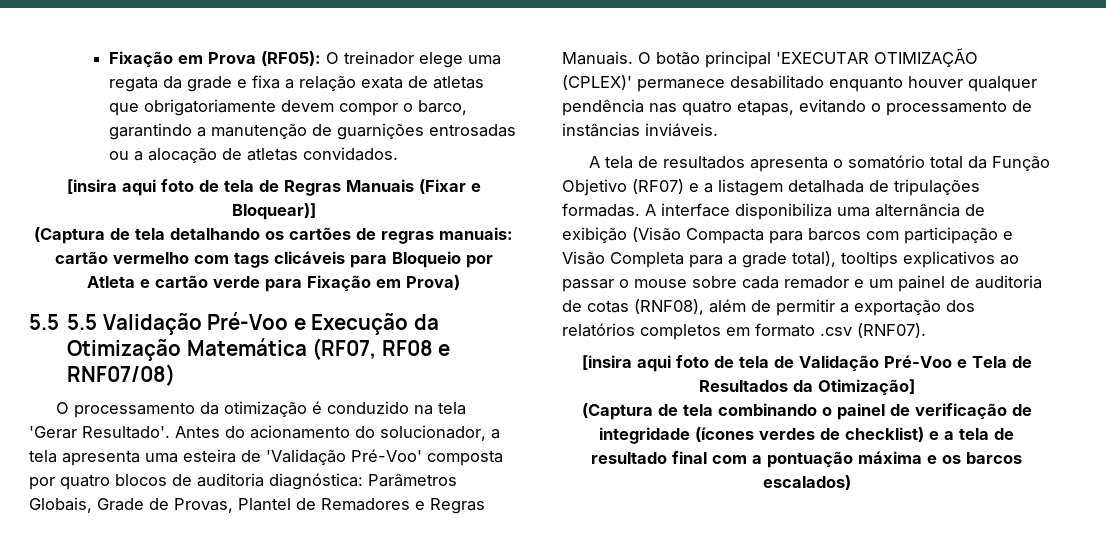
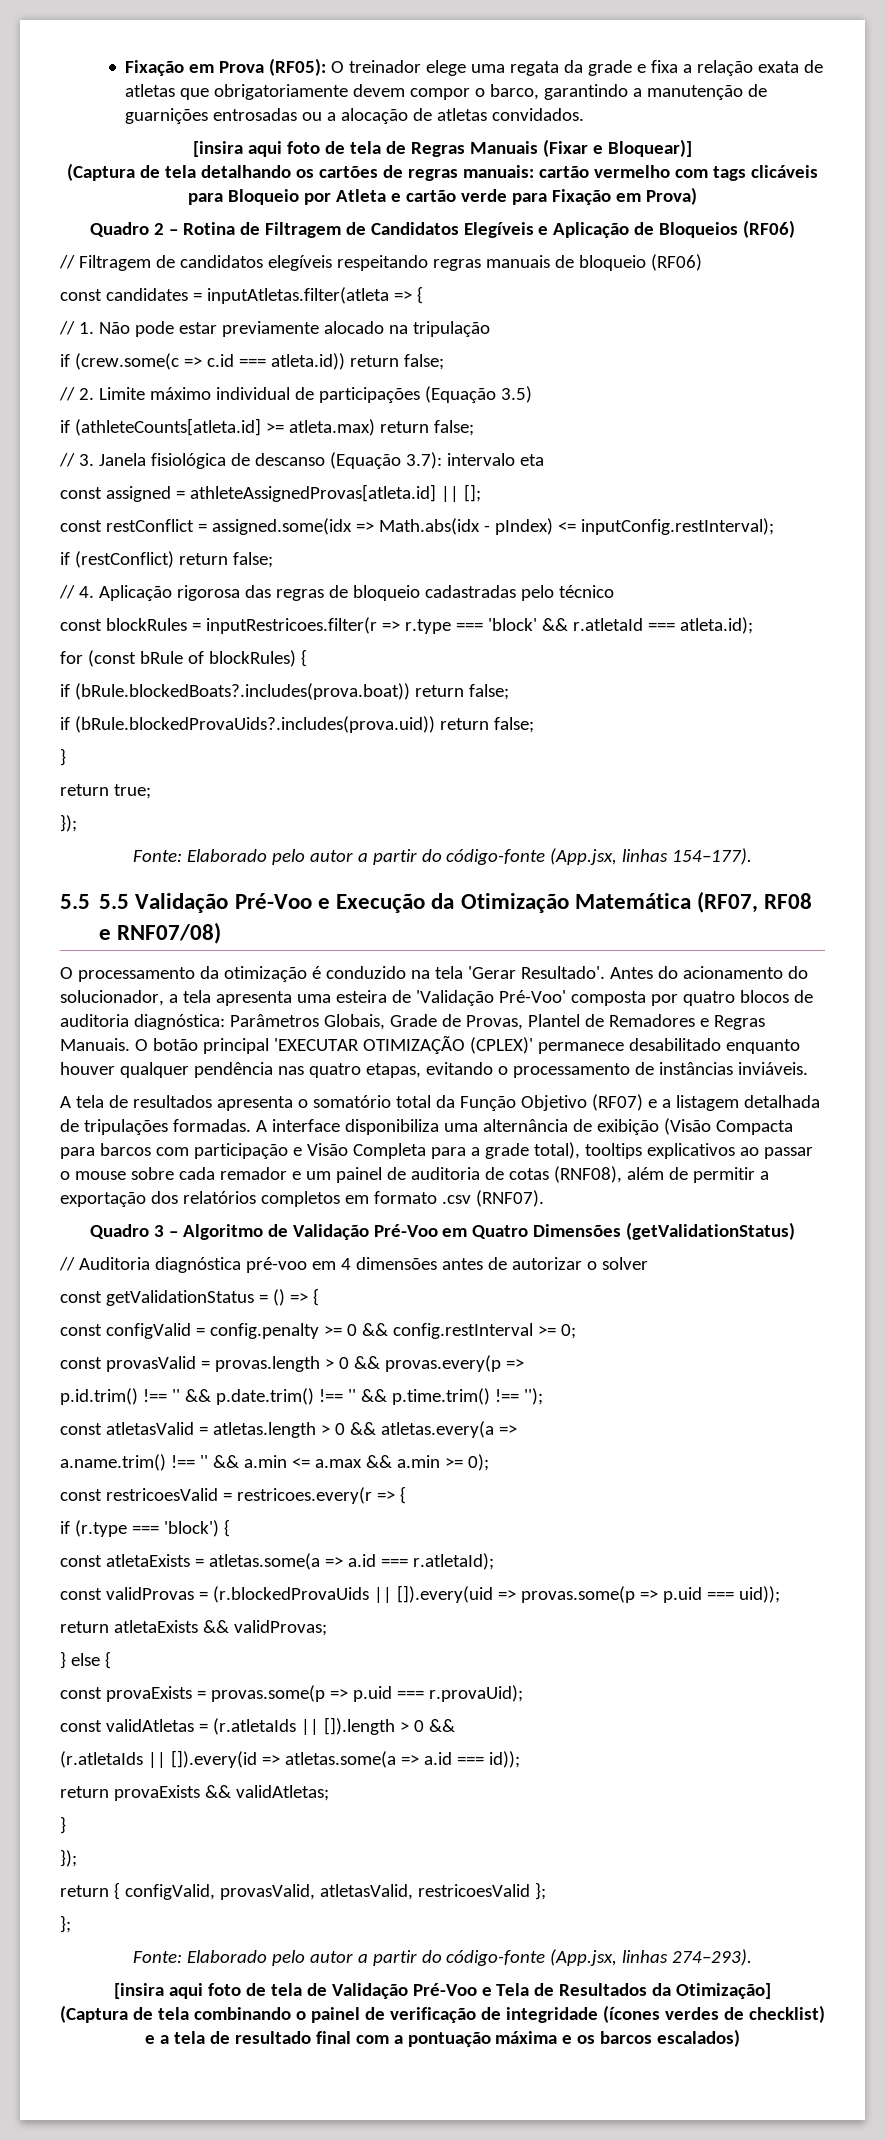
+ Quadro 2 – Rotina de Filtragem de Candidatos Elegíveis e Aplicação de Bloqueios (RF06)
+ // Filtragem de candidatos elegíveis respeitando regras manuais de bloqueio (RF06)
+ const candidates = inputAtletas.filter(atleta => {
+ // 1. Não pode estar previamente alocado na tripulação
+ if (crew.some(c => c.id === atleta.id)) return false;
+ // 2. Limite máximo individual de participações (Equação 3.5)
+ if (athleteCounts[atleta.id] >= atleta.max) return false;
+ // 3. Janela fisiológica de descanso (Equação 3.7): intervalo eta
+ const assigned = athleteAssignedProvas[atleta.id] || [];
+ const restConflict = assigned.some(idx => Math.abs(idx - pIndex) <= inputConfig.restInterval);
+ if (restConflict) return false;
+ // 4. Aplicação rigorosa das regras de bloqueio cadastradas pelo técnico
+ const blockRules = inputRestricoes.filter(r => r.type === 'block' && r.atletaId === atleta.id);
+ for (const bRule of blockRules) {
+ if (bRule.blockedBoats?.includes(prova.boat)) return false;
+ if (bRule.blockedProvaUids?.includes(prova.uid)) return false;
+ }
+ return true;
+ });
+ Fonte: Elaborado pelo autor a partir do código-fonte (App.jsx, linhas 154–177).
+ Quadro 3 – Algoritmo de Validação Pré-Voo em Quatro Dimensões (getValidationStatus)
+ // Auditoria diagnóstica pré-voo em 4 dimensões antes de autorizar o solver
+ const getValidationStatus = () => {
+ const configValid = config.penalty >= 0 && config.restInterval >= 0;
+ const provasValid = provas.length > 0 && provas.every(p =>
+ p.id.trim() !== '' && p.date.trim() !== '' && p.time.trim() !== '');
+ const atletasValid = atletas.length > 0 && atletas.every(a =>
+ a.name.trim() !== '' && a.min <= a.max && a.min >= 0);
+ const restricoesValid = restricoes.every(r => {
+ if (r.type === 'block') {
+ const atletaExists = atletas.some(a => a.id === r.atletaId);
+ const validProvas = (r.blockedProvaUids || []).every(uid => provas.some(p => p.uid === uid));
+ return atletaExists && validProvas;
+ } else {
+ const provaExists = provas.some(p => p.uid === r.provaUid);
+ const validAtletas = (r.atletaIds || []).length > 0 &&
+ (r.atletaIds || []).every(id => atletas.some(a => a.id === id));
+ return provaExists && validAtletas;
+ }
+ });
+ return { configValid, provasValid, atletasValid, restricoesValid };
+ };
+ Fonte: Elaborado pelo autor a partir do código-fonte (App.jsx, linhas 274–293).

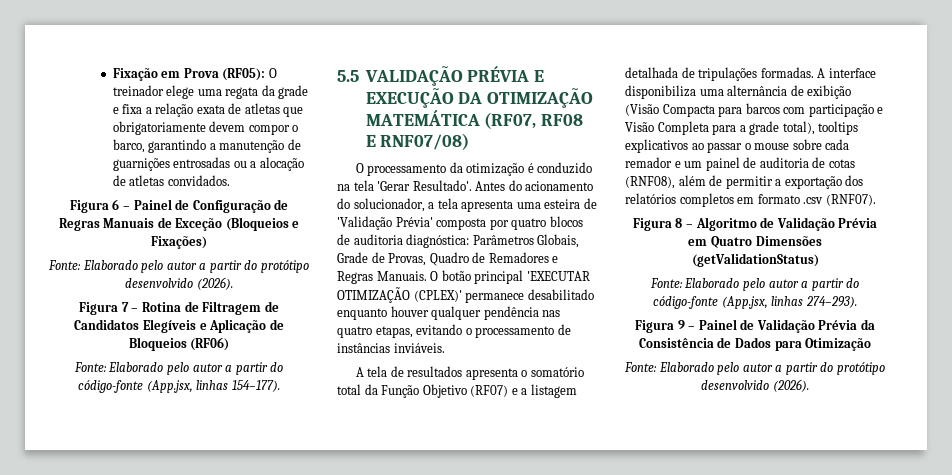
- [insira aqui foto de tela de Regras Manuais (Fixar e Bloquear)]
- (Captura de tela detalhando os cartões de regras manuais: cartão vermelho com tags clicáveis para Bloqueio por Atleta e cartão verde para Fixação em Prova)
- Quadro 2 – Rotina de Filtragem de Candidatos Elegíveis e Aplicação de Bloqueios (RF06)
+ Figura 6 – Painel de Configuração de Regras Manuais de Exceção (Bloqueios e Fixações)
+ Fonte: Elaborado pelo autor a partir do protótipo desenvolvido (2026).
+ Figura 7 – Rotina de Filtragem de Candidatos Elegíveis e Aplicação de Bloqueios (RF06)
- // Filtragem de candidatos elegíveis respeitando regras manuais de bloqueio (RF06)
- const candidates = inputAtletas.filter(atleta => {
- // 1. Não pode estar previamente alocado na tripulação
- if (crew.some(c => c.id === atleta.id)) return false;
- // 2. Limite máximo individual de participações (Equação 3.5)
- if (athleteCounts[atleta.id] >= atleta.max) return false;
- // 3. Janela fisiológica de descanso (Equação 3.7): intervalo eta
- const assigned = athleteAssignedProvas[atleta.id] || [];
- const restConflict = assigned.some(idx => Math.abs(idx - pIndex) <= inputConfig.restInterval);
- if (restConflict) return false;
- // 4. Aplicação rigorosa das regras de bloqueio cadastradas pelo técnico
- const blockRules = inputRestricoes.filter(r => r.type === 'block' && r.atletaId === atleta.id);
- for (const bRule of blockRules) {
- if (bRule.blockedBoats?.includes(prova.boat)) return false;
- if (bRule.blockedProvaUids?.includes(prova.uid)) return false;
- }
- return true;
- });
- 5.5 5.5 Validação Pré-Voo e Execução da Otimização Matemática (RF07, RF08 e RNF07/08)
+ 5.5 VALIDAÇÃO PRÉVIA E EXECUÇÃO DA OTIMIZAÇÃO MATEMÁTICA (RF07, RF08 E RNF07/08)
- Antes do acionamento do solucionador, a tela apresenta uma esteira de 'Validação Pré-Voo' composta por quatro blocos de auditoria diagnóstica: Parâmetros Globais, Grade de Provas, Plantel de Remadores e Regras Manuais.
+ Antes do acionamento do solucionador, a tela apresenta uma esteira de 'Validação Prévia' composta por quatro blocos de auditoria diagnóstica: Parâmetros Globais, Grade de Provas, Quadro de Remadores e Regras Manuais.
- Quadro 3 – Algoritmo de Validação Pré-Voo em Quatro Dimensões (getValidationStatus)
+ Figura 8 – Algoritmo de Validação Prévia em Quatro Dimensões (getValidationStatus)
- // Auditoria diagnóstica pré-voo em 4 dimensões antes de autorizar o solver
- const getValidationStatus = () => {
- const configValid = config.penalty >= 0 && config.restInterval >= 0;
- const provasValid = provas.length > 0 && provas.every(p =>
- p.id.trim() !== '' && p.date.trim() !== '' && p.time.trim() !== '');
- const atletasValid = atletas.length > 0 && atletas.every(a =>
- a.name.trim() !== '' && a.min <= a.max && a.min >= 0);
- const restricoesValid = restricoes.every(r => {
- if (r.type === 'block') {
- const atletaExists = atletas.some(a => a.id === r.atletaId);
- const validProvas = (r.blockedProvaUids || []).every(uid => provas.some(p => p.uid === uid));
- return atletaExists && validProvas;
- } else {
- const provaExists = provas.some(p => p.uid === r.provaUid);
- const validAtletas = (r.atletaIds || []).length > 0 &&
- (r.atletaIds || []).every(id => atletas.some(a => a.id === id));
- return provaExists && validAtletas;
- }
- });
- return { configValid, provasValid, atletasValid, restricoesValid };
- };
- [insira aqui foto de tela de Validação Pré-Voo e Tela de Resultados da Otimização]
- (Captura de tela combinando o painel de verificação de integridade (ícones verdes de checklist) e a tela de resultado final com a pontuação máxima e os barcos escalados)
+ Figura 9 – Painel de Validação Prévia da Consistência de Dados para Otimização
+ Fonte: Elaborado pelo autor a partir do protótipo desenvolvido (2026).

